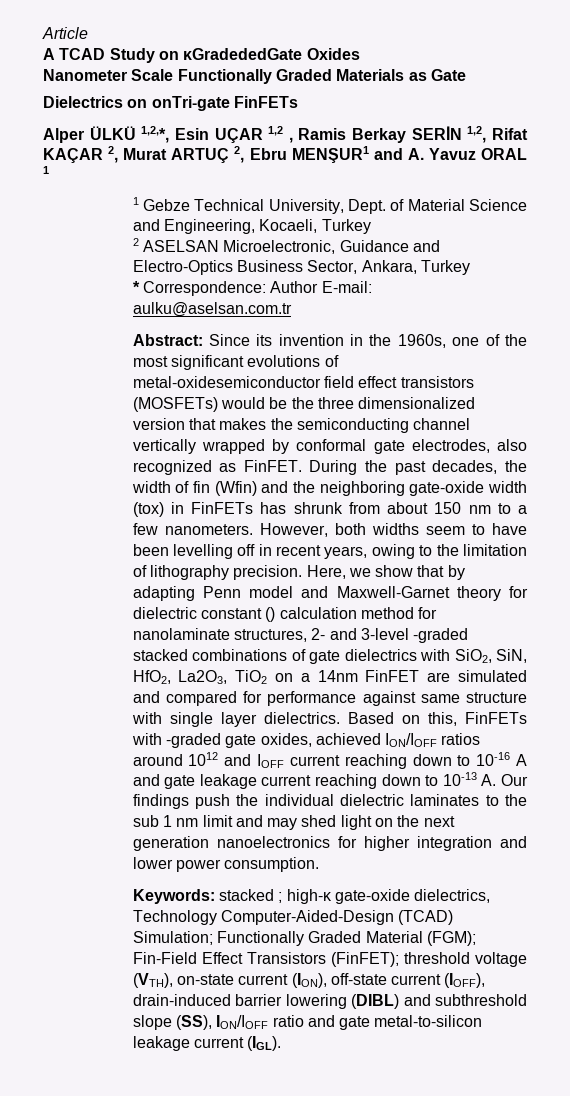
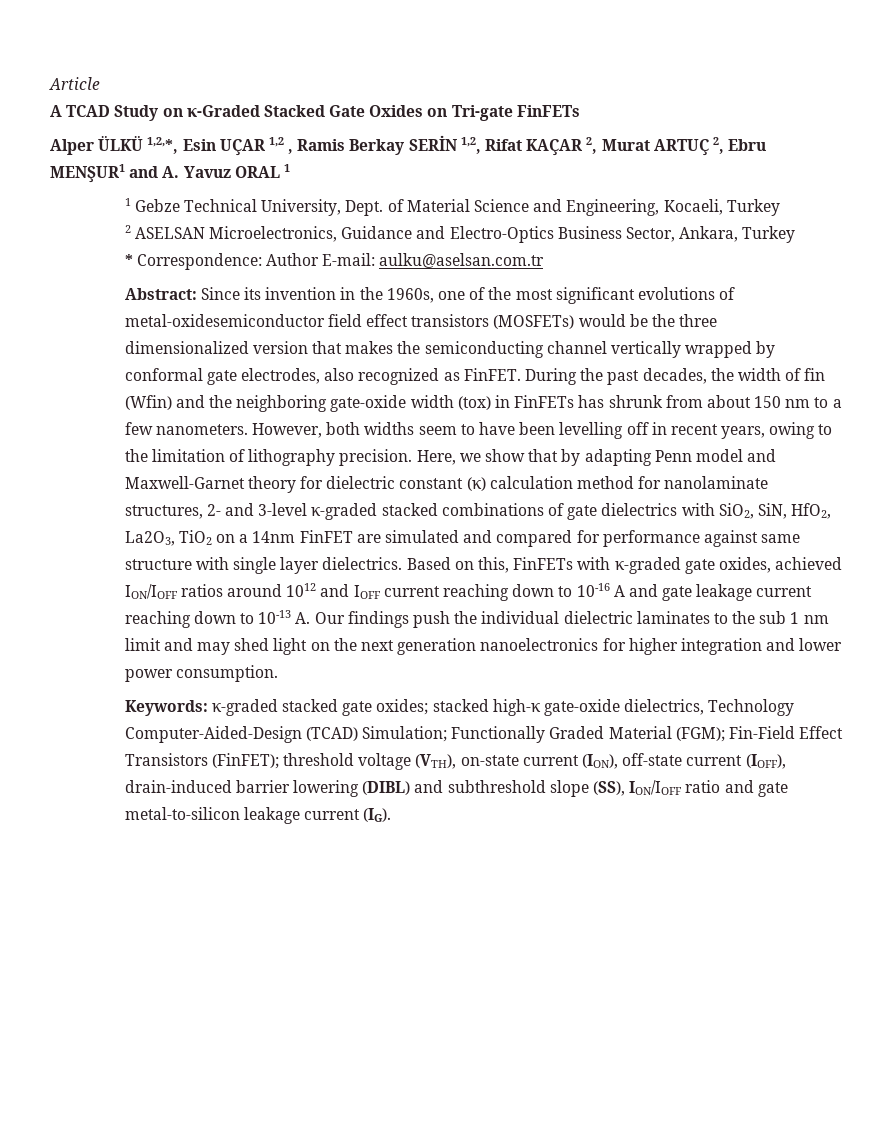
- A TCAD Study on κGradededGate Oxides
- Nanometer Scale Functionally Graded Materials as Gate
- Dielectrics on onTri-gate FinFETs
+ A TCAD Study on κ-Graded Stacked Gate Oxides on Tri-gate FinFETs
- 2 ASELSAN Microelectronic, Guidance and Electro-Optics Business Sector, Ankara, Turkey
+ 2 ASELSAN Microelectronics, Guidance and Electro-Optics Business Sector, Ankara, Turkey
- Here, we show that by adapting Penn model and Maxwell-Garnet theory for dielectric constant () calculation method for nanolaminate structures, 2- and 3-level -graded stacked combinations of gate dielectrics with SiO2, SiN, HfO2, La2O3, TiO2 on a 14nm FinFET are simulated and compared for performance against same structure with single layer dielectrics.
+ Here, we show that by adapting Penn model and Maxwell-Garnet theory for dielectric constant (κ) calculation method for nanolaminate structures, 2- and 3-level κ-graded stacked combinations of gate dielectrics with SiO2, SiN, HfO2, La2O3, TiO2 on a 14nm FinFET are simulated and compared for performance against same structure with single layer dielectrics.
- Based on this, FinFETs with -graded gate oxides, achieved ION/IOFF ratios around 1012 and IOFF current reaching down to 10-16 A and gate leakage current reaching down to 10-13 A. Our findings push the individual dielectric laminates to the sub 1 nm limit and may shed light on the next generation nanoelectronics for higher integration and lower power consumption.
+ Based on this, FinFETs with κ-graded gate oxides, achieved ION/IOFF ratios around 1012 and IOFF current reaching down to 10-16 A and gate leakage current reaching down to 10-13 A. Our findings push the individual dielectric laminates to the sub 1 nm limit and may shed light on the next generation nanoelectronics for higher integration and lower power consumption.
- Keywords: stacked ; high-κ gate-oxide dielectrics, Technology Computer-Aided-Design (TCAD) Simulation; Functionally Graded Material (FGM); Fin-Field Effect Transistors (FinFET); threshold voltage (VTH), on-state current (ION), off-state current (IOFF), drain-induced barrier lowering (DIBL) and subthreshold slope (SS), ION/IOFF ratio and gate metal-to-silicon leakage current (IGL).
+ Keywords: κ-graded stacked gate oxides; stacked high-κ gate-oxide dielectrics, Technology Computer-Aided-Design (TCAD) Simulation; Functionally Graded Material (FGM); Fin-Field Effect Transistors (FinFET); threshold voltage (VTH), on-state current (ION), off-state current (IOFF), drain-induced barrier lowering (DIBL) and subthreshold slope (SS), ION/IOFF ratio and gate metal-to-silicon leakage current (IG).

